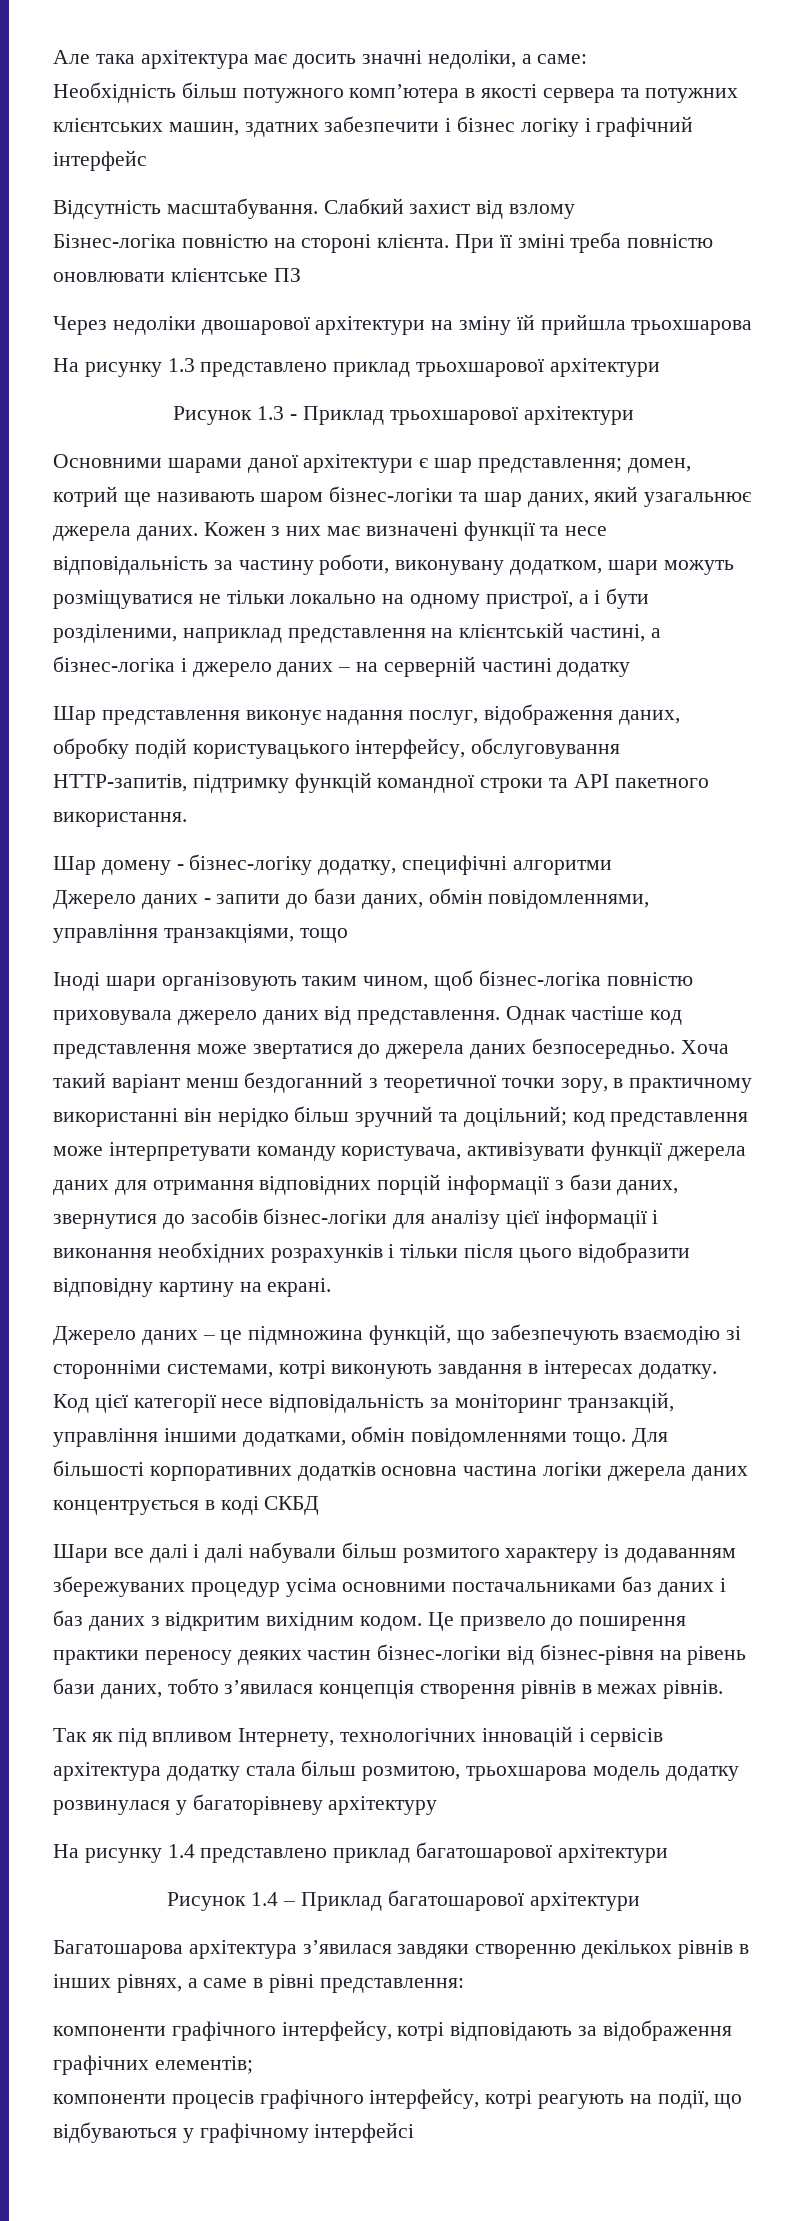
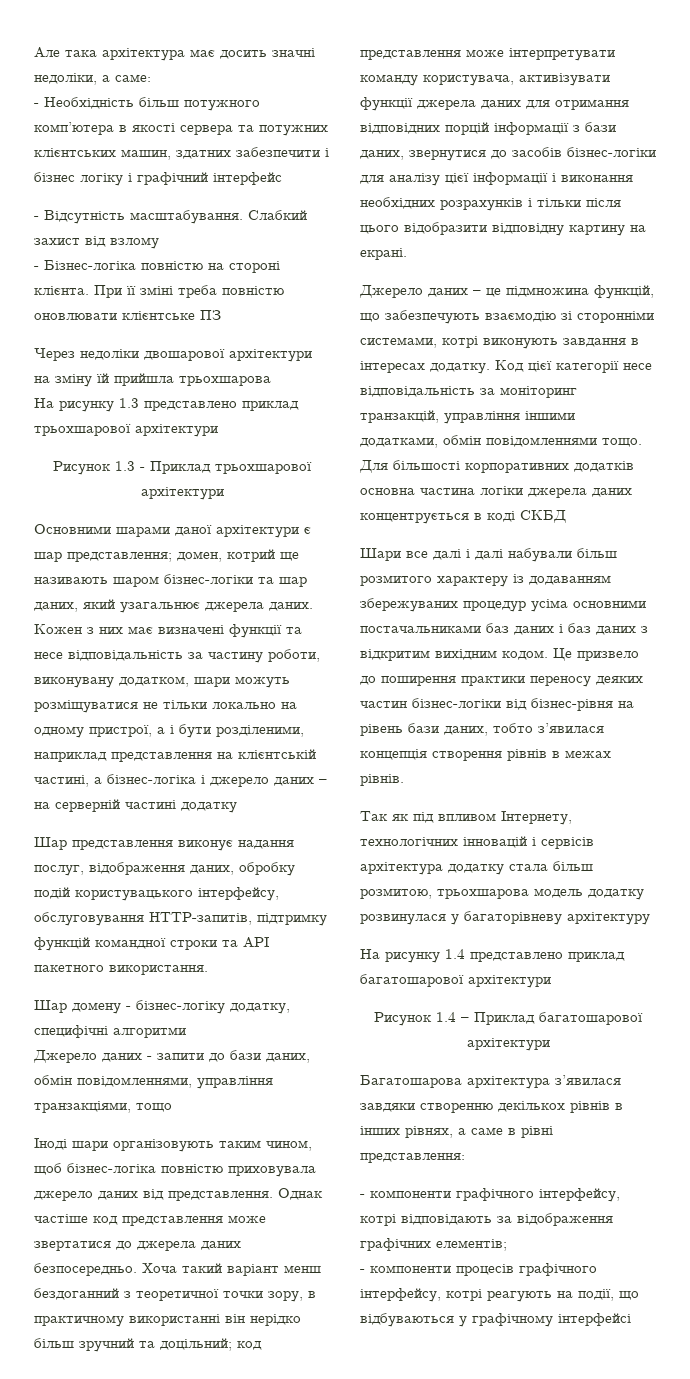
- Необхідність більш потужного комп’ютера в якості сервера та потужних клієнтських машин, здатних забезпечити і бізнес логіку і графічний інтерфейс
+ - Необхідність більш потужного комп’ютера в якості сервера та потужних клієнтських машин, здатних забезпечити і бізнес логіку і графічний інтерфейс
- Відсутність масштабування.
+ - Відсутність масштабування.
- Бізнес-логіка повністю на стороні клієнта.
+ - Бізнес-логіка повністю на стороні клієнта.
- компоненти графічного інтерфейсу, котрі відповідають за відображення графічних елементів;
+ - компоненти графічного інтерфейсу, котрі відповідають за відображення графічних елементів;
- компоненти процесів графічного інтерфейсу, котрі реагують на події, що відбуваються у графічному інтерфейсі
+ - компоненти процесів графічного інтерфейсу, котрі реагують на події, що відбуваються у графічному інтерфейсі

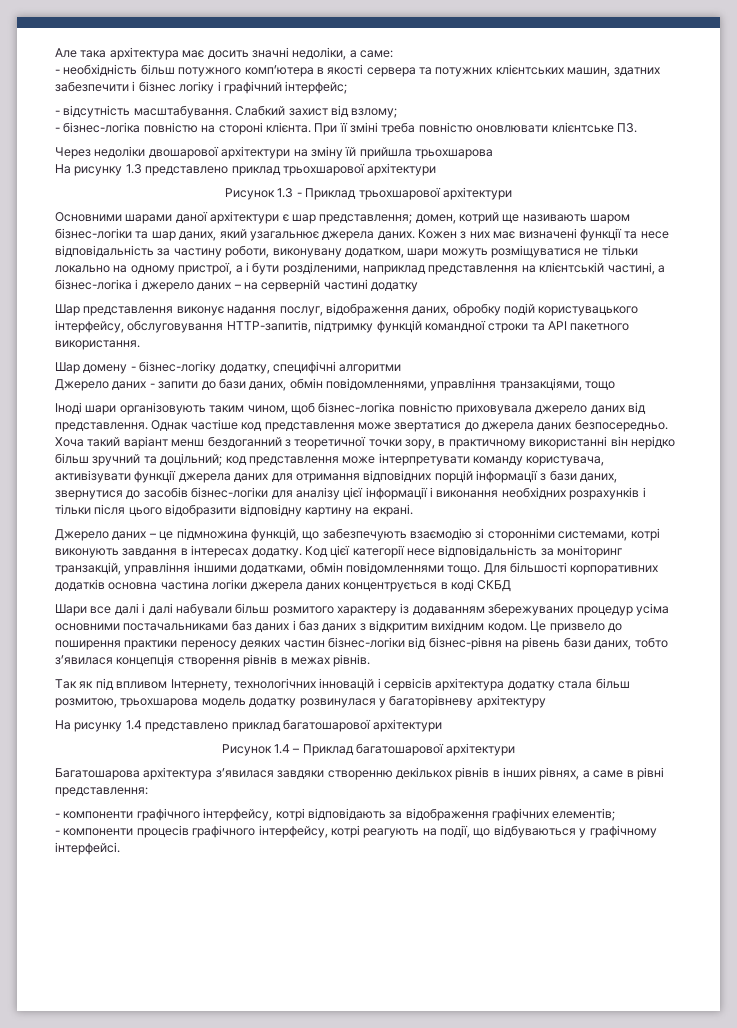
- - Необхідність більш потужного комп’ютера в якості сервера та потужних клієнтських машин, здатних забезпечити і бізнес логіку і графічний інтерфейс
- - Відсутність масштабування.
+ - необхідність більш потужного комп’ютера в якості сервера та потужних клієнтських машин, здатних забезпечити і бізнес логіку і графічний інтерфейс;
+ - відсутність масштабування.
- Слабкий захист від взлому
- - Бізнес-логіка повністю на стороні клієнта.
+ Слабкий захист від взлому;
+ - бізнес-логіка повністю на стороні клієнта.
- При її зміні треба повністю оновлювати клієнтське ПЗ
+ При її зміні треба повністю оновлювати клієнтське ПЗ.
- - компоненти процесів графічного інтерфейсу, котрі реагують на події, що відбуваються у графічному інтерфейсі
+ - компоненти процесів графічного інтерфейсу, котрі реагують на події, що відбуваються у графічному інтерфейсі.

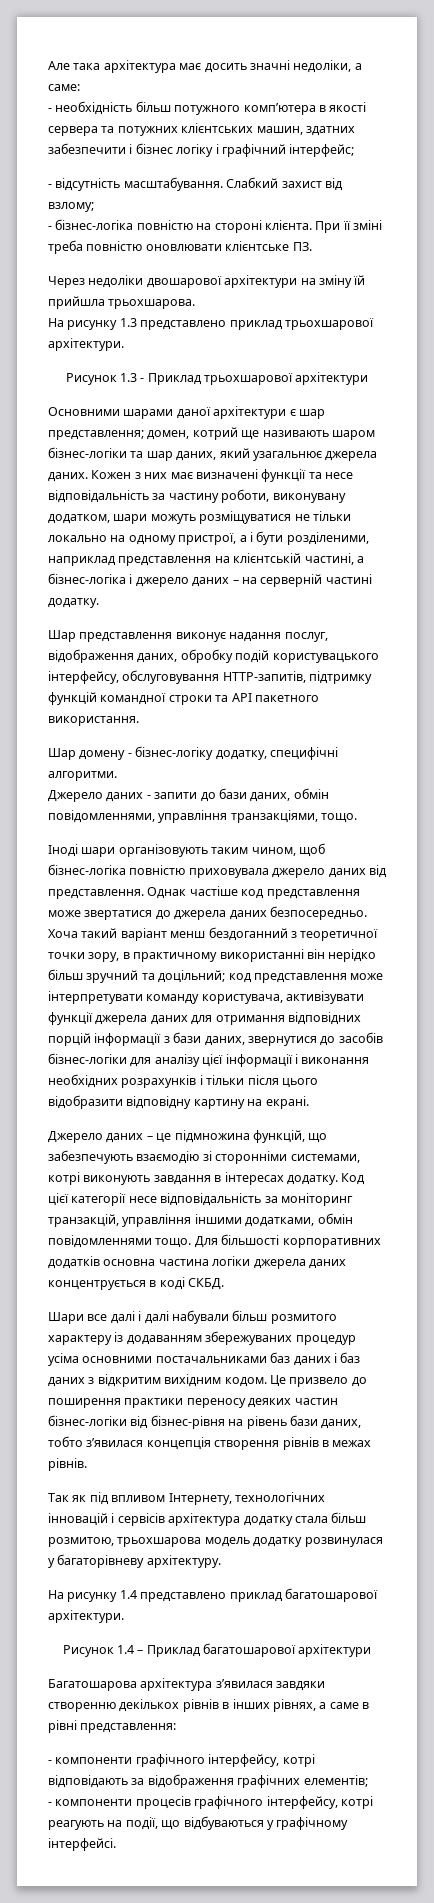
- Через недоліки двошарової архітектури на зміну їй прийшла трьохшарова
+ Через недоліки двошарової архітектури на зміну їй прийшла трьохшарова.
- На рисунку 1.3 представлено приклад трьохшарової архітектури
+ На рисунку 1.3 представлено приклад трьохшарової архітектури.
- Кожен з них має визначені функції та несе відповідальність за частину роботи, виконувану додатком, шари можуть розміщуватися не тільки локально на одному пристрої, а і бути розділеними, наприклад представлення на клієнтській частині, а бізнес-логіка і джерело даних – на серверній частині додатку
+ Кожен з них має визначені функції та несе відповідальність за частину роботи, виконувану додатком, шари можуть розміщуватися не тільки локально на одному пристрої, а і бути розділеними, наприклад представлення на клієнтській частині, а бізнес-логіка і джерело даних – на серверній частині додатку.
- Шар домену - бізнес-логіку додатку, специфічні алгоритми
+ Шар домену - бізнес-логіку додатку, специфічні алгоритми.
- Джерело даних - запити до бази даних, обмін повідомленнями, управління транзакціями, тощо
+ Джерело даних - запити до бази даних, обмін повідомленнями, управління транзакціями, тощо.
- Для більшості корпоративних додатків основна частина логіки джерела даних концентрується в коді СКБД
+ Для більшості корпоративних додатків основна частина логіки джерела даних концентрується в коді СКБД.
- Так як під впливом Інтернету, технологічних інновацій і сервісів архітектура додатку стала більш розмитою, трьохшарова модель додатку розвинулася у багаторівневу архітектуру
+ Так як під впливом Інтернету, технологічних інновацій і сервісів архітектура додатку стала більш розмитою, трьохшарова модель додатку розвинулася у багаторівневу архітектуру.
- На рисунку 1.4 представлено приклад багатошарової архітектури
+ На рисунку 1.4 представлено приклад багатошарової архітектури.

